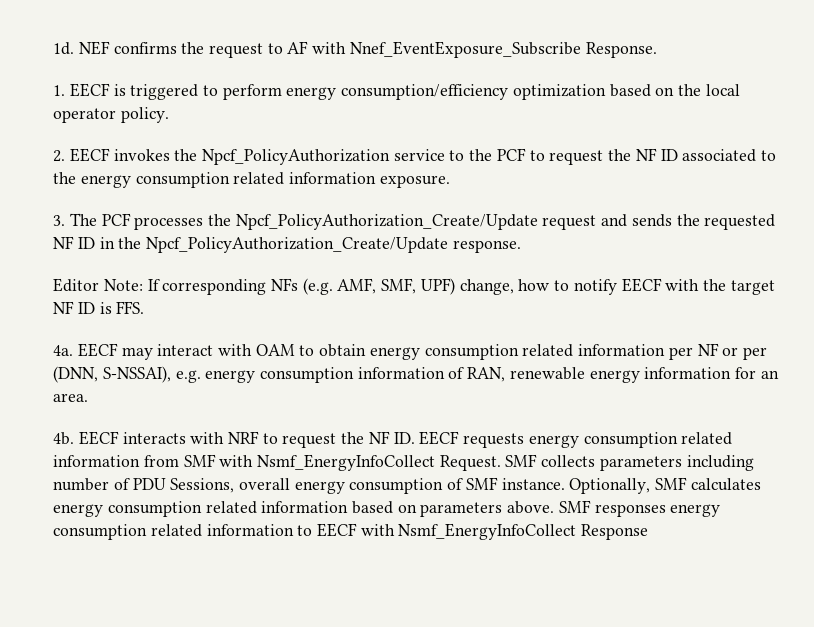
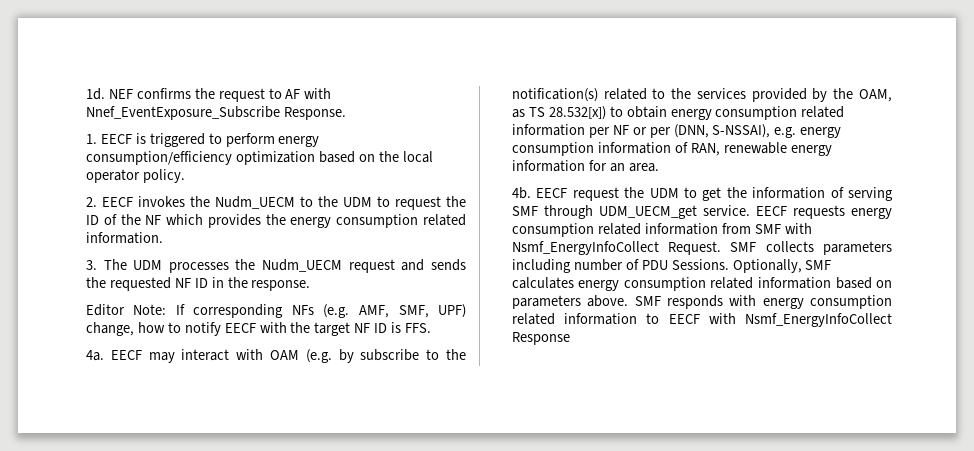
- 2. EECF invokes the Npcf_PolicyAuthorization service to the PCF to request the NF ID associated to the energy consumption related information exposure.
+ 2. EECF invokes the Nudm_UECM to the UDM to request the ID of the NF which provides the energy consumption related information.
- 3. The PCF processes the Npcf_PolicyAuthorization_Create/Update request and sends the requested NF ID in the Npcf_PolicyAuthorization_Create/Update response.
+ 3. The UDM processes the Nudm_UECM request and sends the requested NF ID in the response.
- EECF may interact with OAM to obtain energy consumption related information per NF or per (DNN, S-NSSAI), e.g. energy consumption information of RAN, renewable energy information for an area.
+ EECF may interact with OAM (e.g. by subscribe to the notification(s) related to the services provided by the OAM, as TS 28.532[x]) to obtain energy consumption related information per NF or per (DNN, S-NSSAI), e.g. energy consumption information of RAN, renewable energy information for an area.
- EECF interacts with NRF to request the NF ID. EECF requests energy consumption related information from SMF with Nsmf_EnergyInfoCollect Request.
+ EECF request the UDM to get the information of serving SMF through UDM_UECM_get service. EECF requests energy consumption related information from SMF with Nsmf_EnergyInfoCollect Request.
- SMF collects parameters including number of PDU Sessions, overall energy consumption of SMF instance.
+ SMF collects parameters including number of PDU Sessions.
- SMF responses energy consumption related information to EECF with Nsmf_EnergyInfoCollect Response
+ SMF responds with energy consumption related information to EECF with Nsmf_EnergyInfoCollect Response

